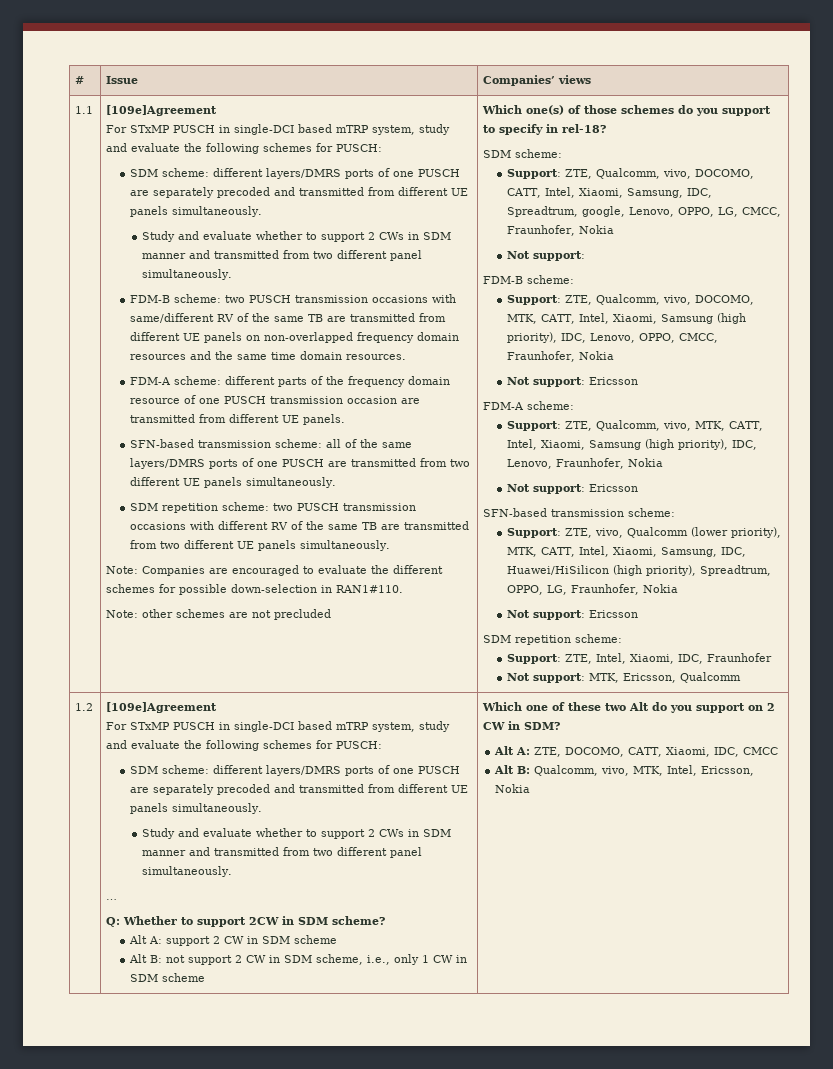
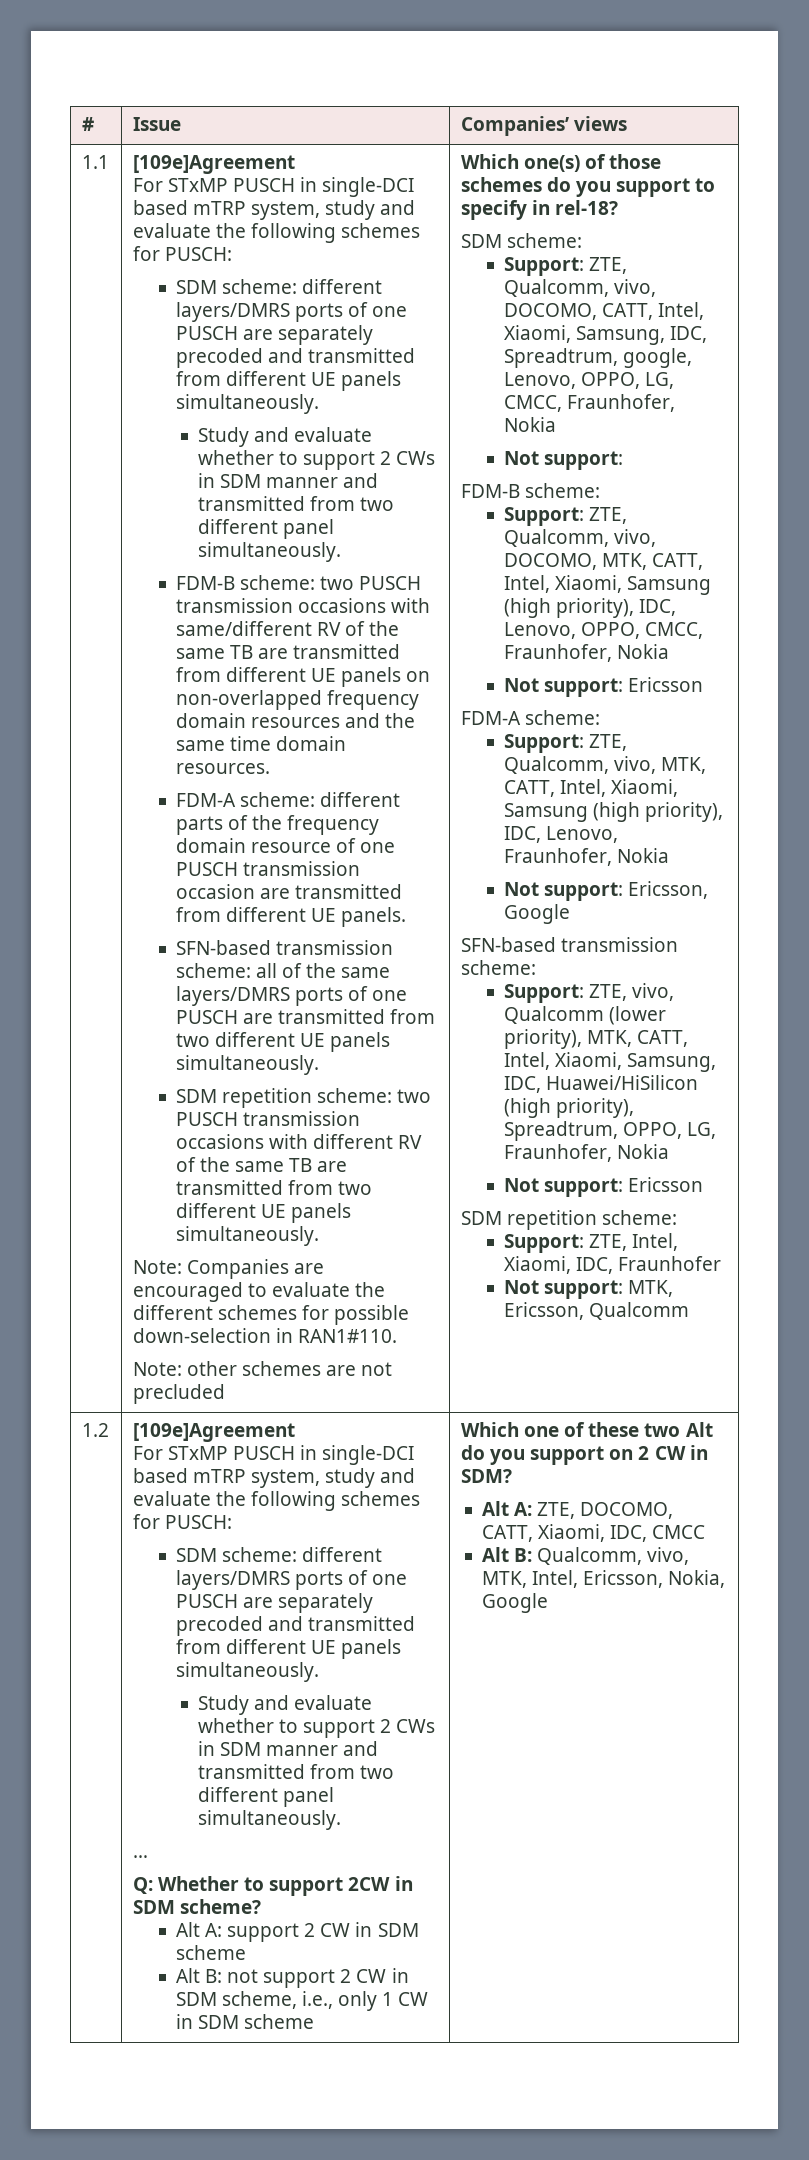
  Support: ZTE, Qualcomm, vivo, MTK, CATT, Intel, Xiaomi, Samsung (high priority), IDC, Lenovo, Fraunhofer, Nokia
- Not support: Ericsson
+ Not support: Ericsson, Google
- Alt B: Qualcomm, vivo, MTK, Intel, Ericsson, Nokia
+ Alt B: Qualcomm, vivo, MTK, Intel, Ericsson, Nokia, Google

